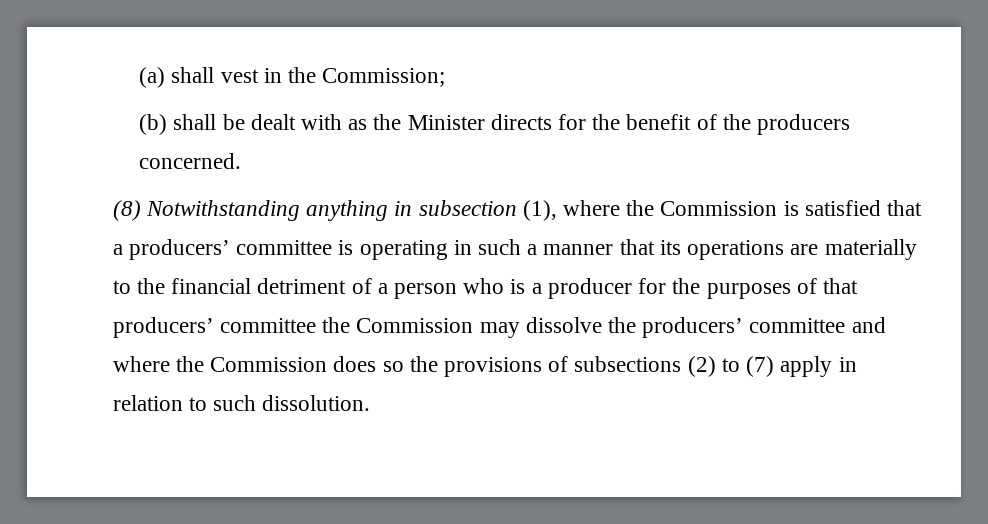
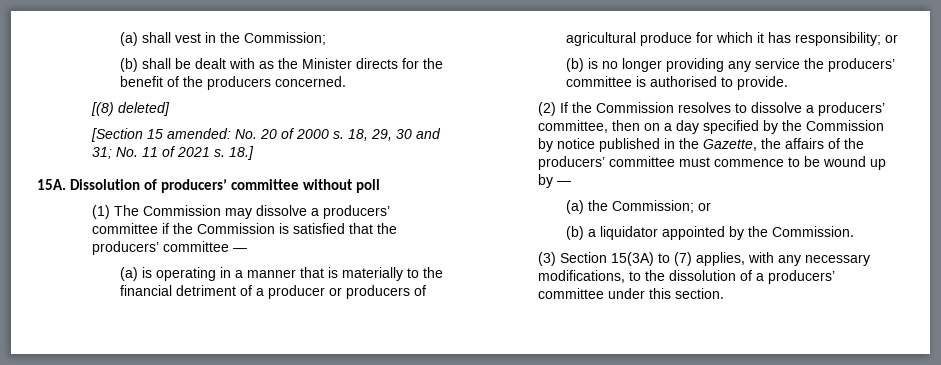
- (8) Notwithstanding anything in subsection (1), where the Commission is satisfied that a producers’ committee is operating in such a manner that its operations are materially to the financial detriment of a person who is a producer for the purposes of that producers’ committee the Commission may dissolve the producers’ committee and where the Commission does so the provisions of subsections (2) to (7) apply in relation to such dissolution.
+ [(8) deleted]
+ [Section 15 amended: No. 20 of 2000 s. 18, 29, 30 and 31; No. 11 of 2021 s. 18.]
+ 15A. Dissolution of producers’ committee without poll
+ (1) The Commission may dissolve a producers’ committee if the Commission is satisfied that the producers’ committee —
+ (a) is operating in a manner that is materially to the financial detriment of a producer or producers of agricultural produce for which it has responsibility; or
+ (b) is no longer providing any service the producers’ committee is authorised to provide.
+ (2) If the Commission resolves to dissolve a producers’ committee, then on a day specified by the Commission by notice published in the Gazette, the affairs of the producers’ committee must commence to be wound up by —
+ (a) the Commission; or
+ (b) a liquidator appointed by the Commission.
+ (3) Section 15(3A) to (7) applies, with any necessary modifications, to the dissolution of a producers’ committee under this section.

